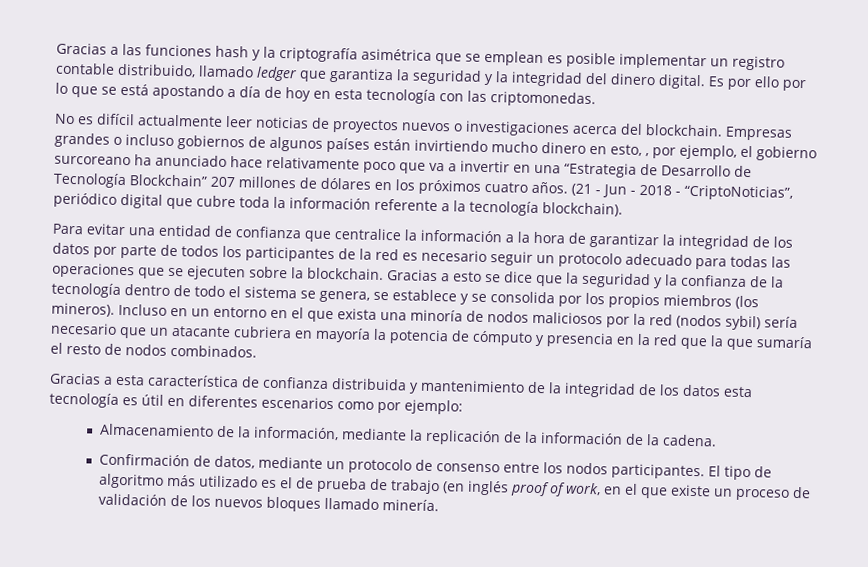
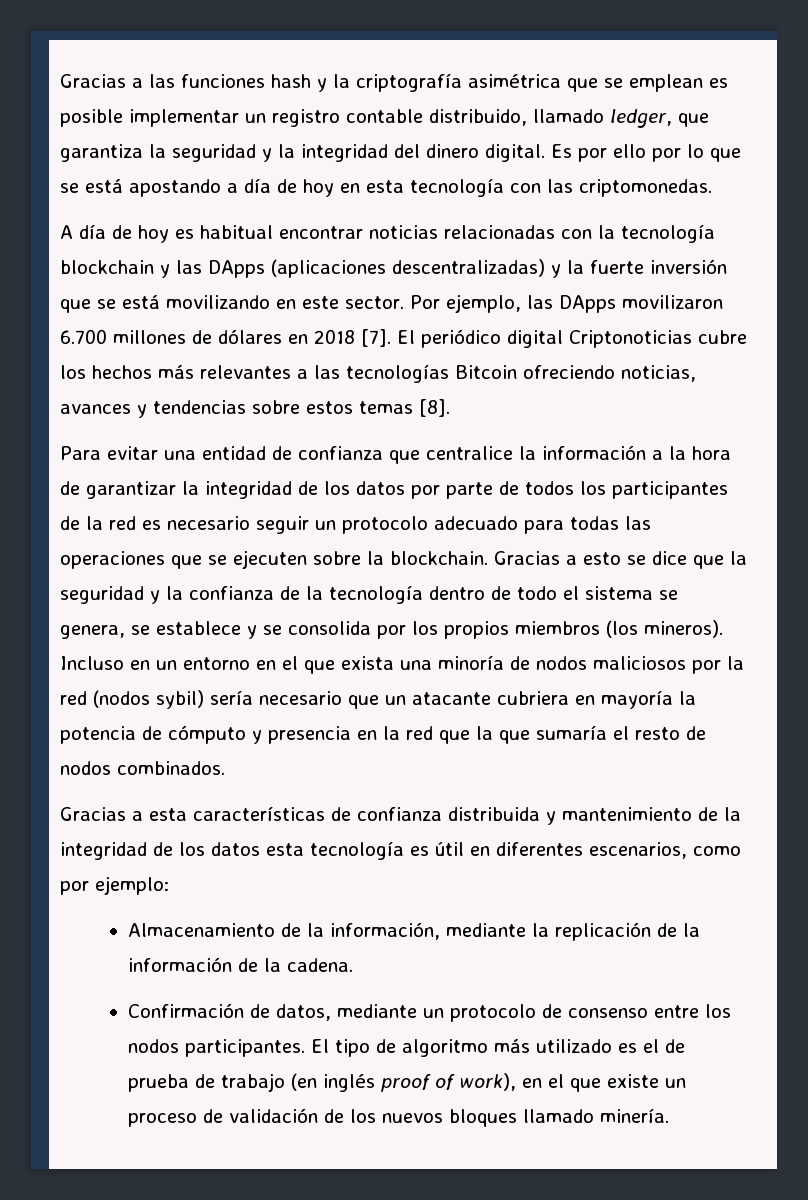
- Gracias a las funciones hash y la criptografía asimétrica que se emplean es posible implementar un registro contable distribuido, llamado ledger que garantiza la seguridad y la integridad del dinero digital.
+ Gracias a las funciones hash y la criptografía asimétrica que se emplean es posible implementar un registro contable distribuido, llamado ledger, que garantiza la seguridad y la integridad del dinero digital.
- No es difícil actualmente leer noticias de proyectos nuevos o investigaciones acerca del blockchain. Empresas grandes o incluso gobiernos de algunos países están invirtiendo mucho dinero en esto, , por ejemplo, el gobierno surcoreano ha anunciado hace relativamente poco que va a invertir en una “Estrategia de Desarrollo de Tecnología Blockchain” 207 millones de dólares en los próximos cuatro años. (21 - Jun - 2018 - “CriptoNoticias”, periódico digital que cubre toda la información referente a la tecnología blockchain).
+ A día de hoy es habitual encontrar noticias relacionadas con la tecnología blockchain y las DApps (aplicaciones descentralizadas) y la fuerte inversión que se está movilizando en este sector. Por ejemplo, las DApps movilizaron 6.700 millones de dólares en 2018 [7]. El periódico digital Criptonoticias cubre los hechos más relevantes a las tecnologías Bitcoin ofreciendo noticias, avances y tendencias sobre estos temas [8].
- Gracias a esta característica de confianza distribuida y mantenimiento de la integridad de los datos esta tecnología es útil en diferentes escenarios como por ejemplo:
+ Gracias a esta características de confianza distribuida y mantenimiento de la integridad de los datos esta tecnología es útil en diferentes escenarios, como por ejemplo:
- El tipo de algoritmo más utilizado es el de prueba de trabajo (en inglés proof of work, en el que existe un proceso de validación de los nuevos bloques llamado minería.
+ El tipo de algoritmo más utilizado es el de prueba de trabajo (en inglés proof of work), en el que existe un proceso de validación de los nuevos bloques llamado minería.

